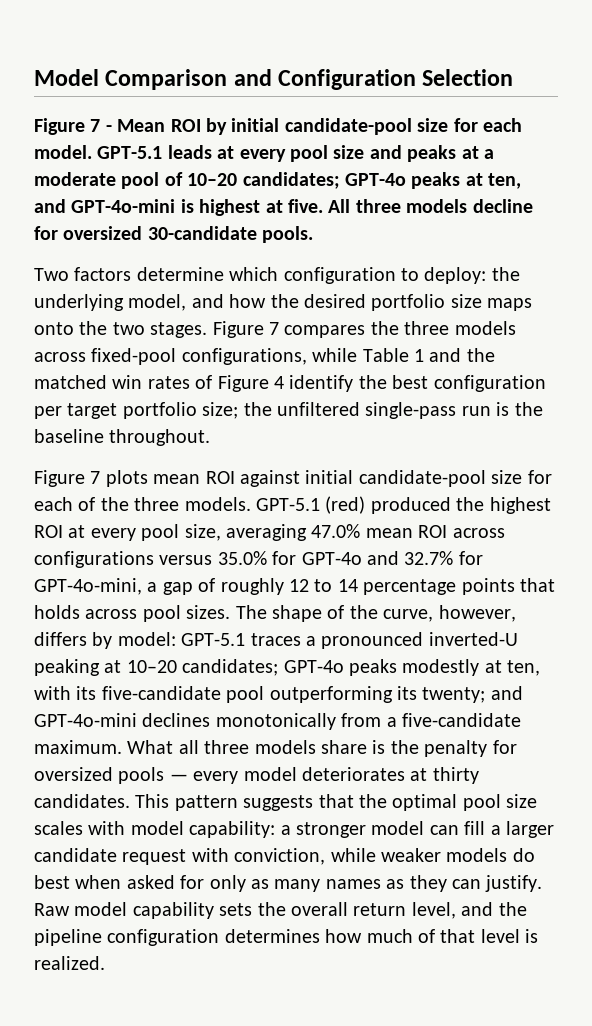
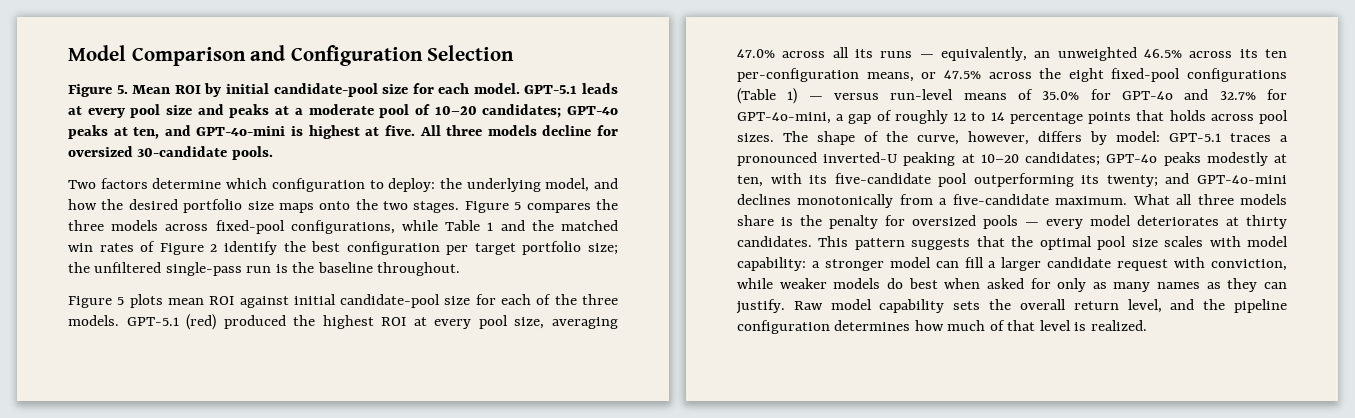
- Figure 7 - Mean ROI by initial candidate-pool size for each model.
+ Figure 5. Mean ROI by initial candidate-pool size for each model.
- Figure 7 compares the three models across fixed-pool configurations, while Table 1 and the matched win rates of Figure 4 identify the best configuration per target portfolio size; the unfiltered single-pass run is the baseline throughout.
+ Figure 5 compares the three models across fixed-pool configurations, while Table 1 and the matched win rates of Figure 2 identify the best configuration per target portfolio size; the unfiltered single-pass run is the baseline throughout.
- Figure 7 plots mean ROI against initial candidate-pool size for each of the three models.
+ Figure 5 plots mean ROI against initial candidate-pool size for each of the three models.
- GPT-5.1 (red) produced the highest ROI at every pool size, averaging 47.0% mean ROI across configurations versus 35.0% for GPT-4o and 32.7% for GPT-4o-mini, a gap of roughly 12 to 14 percentage points that holds across pool sizes.
+ GPT-5.1 (red) produced the highest ROI at every pool size, averaging 47.0% across all its runs — equivalently, an unweighted 46.5% across its ten per-configuration means, or 47.5% across the eight fixed-pool configurations (Table 1) — versus run-level means of 35.0% for GPT-4o and 32.7% for GPT-4o-mini, a gap of roughly 12 to 14 percentage points that holds across pool sizes.

